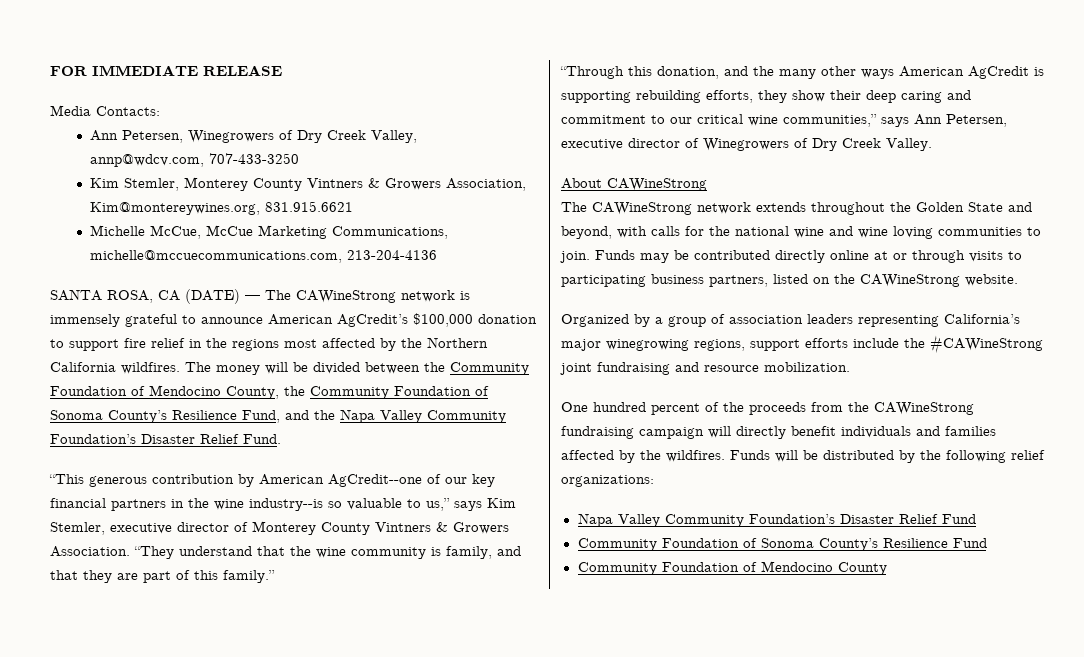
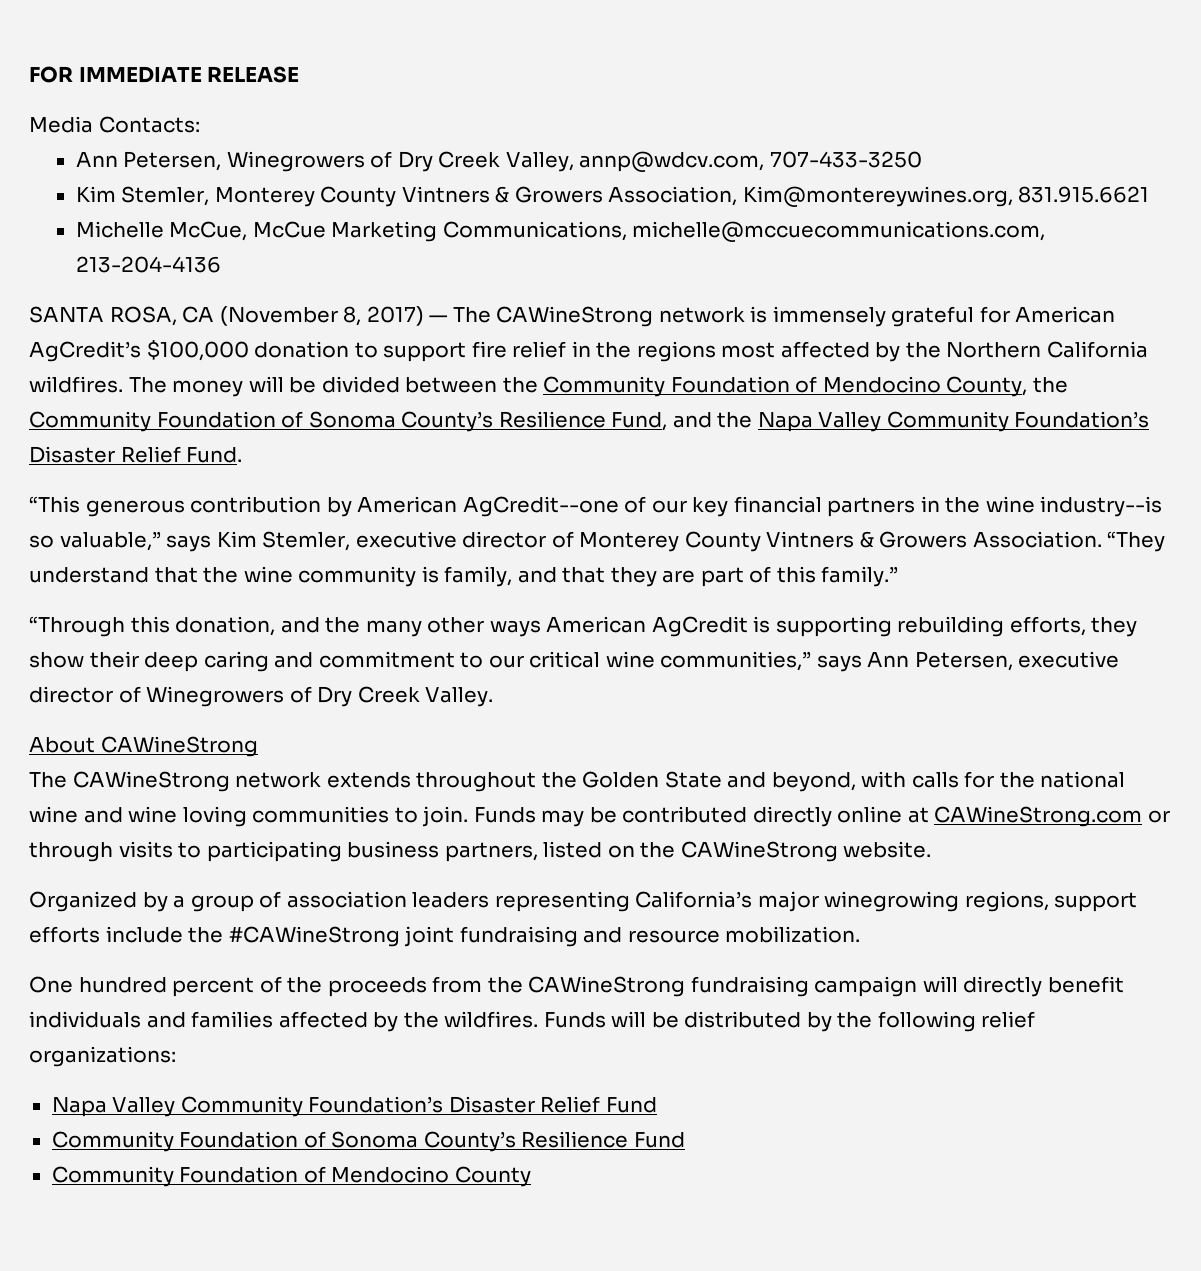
- SANTA ROSA, CA (DATE) — The CAWineStrong network is immensely grateful to announce American AgCredit’s $100,000 donation to support fire relief in the regions most affected by the Northern California wildfires.
+ SANTA ROSA, CA (November 8, 2017) — The CAWineStrong network is immensely grateful for American AgCredit’s $100,000 donation to support fire relief in the regions most affected by the Northern California wildfires.
- “This generous contribution by American AgCredit--one of our key financial partners in the wine industry--is so valuable to us,” says Kim Stemler, executive director of Monterey County Vintners & Growers Association.
+ “This generous contribution by American AgCredit--one of our key financial partners in the wine industry--is so valuable,” says Kim Stemler, executive director of Monterey County Vintners & Growers Association.
- Funds may be contributed directly online at or through visits to participating business partners, listed on the CAWineStrong website.
+ Funds may be contributed directly online at CAWineStrong.com or through visits to participating business partners, listed on the CAWineStrong website.

